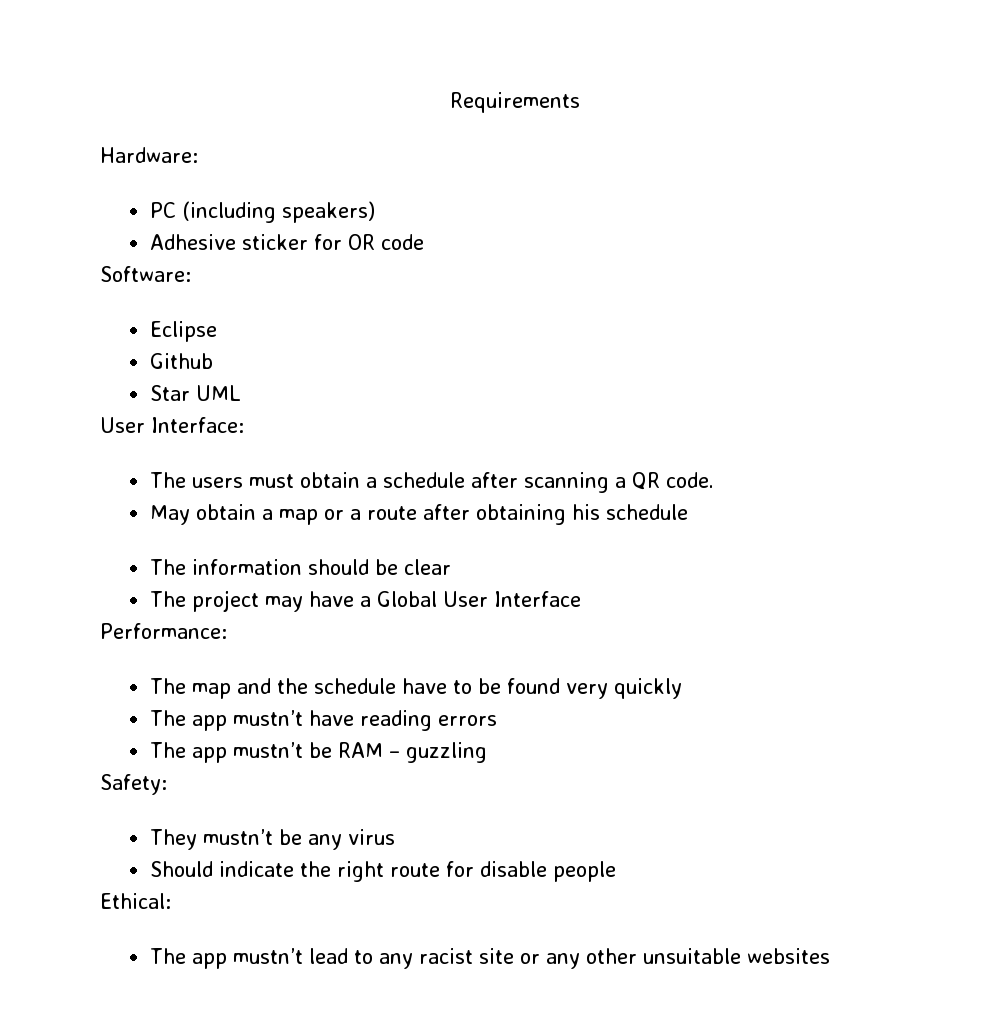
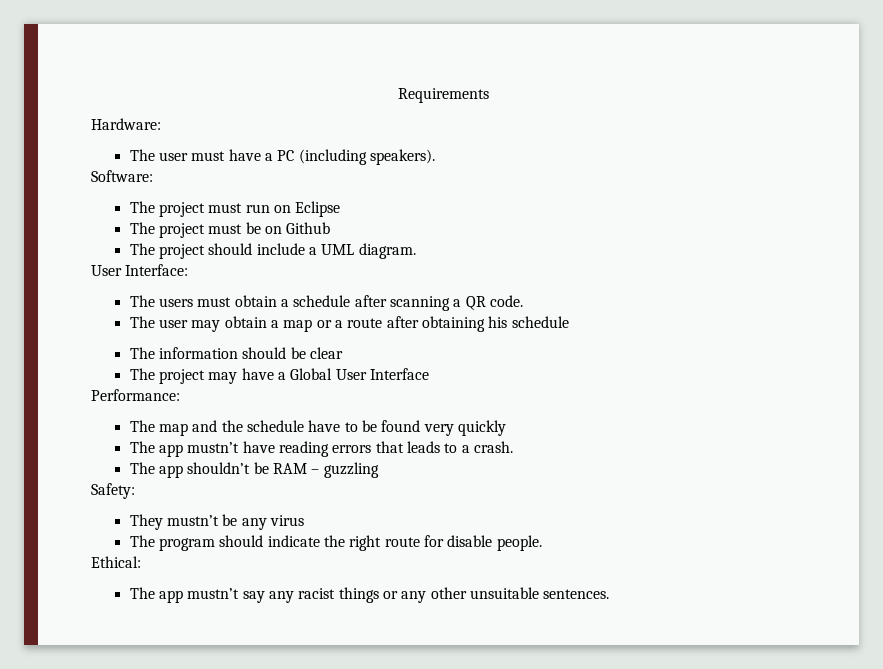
- PC (including speakers)
- Adhesive sticker for OR code
+ The user must have a PC (including speakers).
  Software:
- Eclipse
- Github
- Star UML
+ The project must run on Eclipse
+ The project must be on Github
+ The project should include a UML diagram.
- May obtain a map or a route after obtaining his schedule
+ The user may obtain a map or a route after obtaining his schedule
- The app mustn’t have reading errors
- The app mustn’t be RAM – guzzling
+ The app mustn’t have reading errors that leads to a crash.
+ The app shouldn’t be RAM – guzzling
- Should indicate the right route for disable people
+ The program should indicate the right route for disable people.
- The app mustn’t lead to any racist site or any other unsuitable websites
+ The app mustn’t say any racist things or any other unsuitable sentences.

